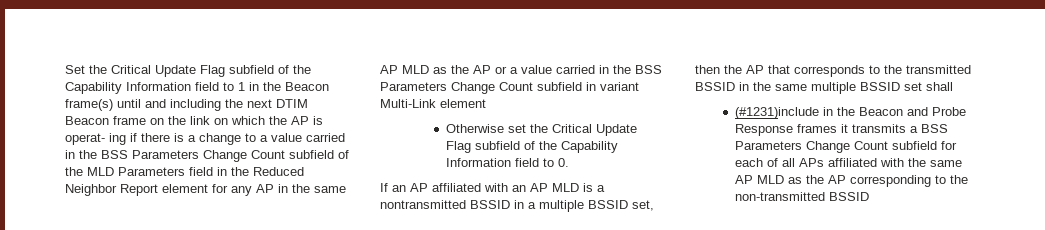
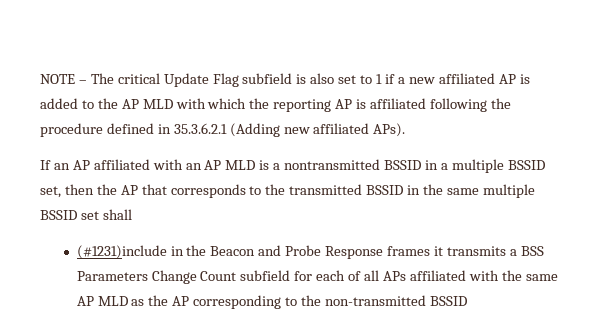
- Set the Critical Update Flag subfield of the Capability Information field to 1 in the Beacon frame(s) until and including the next DTIM Beacon frame on the link on which the AP is operat- ing if there is a change to a value carried in the BSS Parameters Change Count subfield of the MLD Parameters field in the Reduced Neighbor Report element for any AP in the same AP MLD as the AP or a value carried in the BSS Parameters Change Count subfield in variant Multi-Link element
- Otherwise set the Critical Update Flag subfield of the Capability Information field to 0.
+ NOTE – The critical Update Flag subfield is also set to 1 if a new affiliated AP is added to the AP MLD with which the reporting AP is affiliated following the procedure defined in 35.3.6.2.1 (Adding new affiliated APs).

